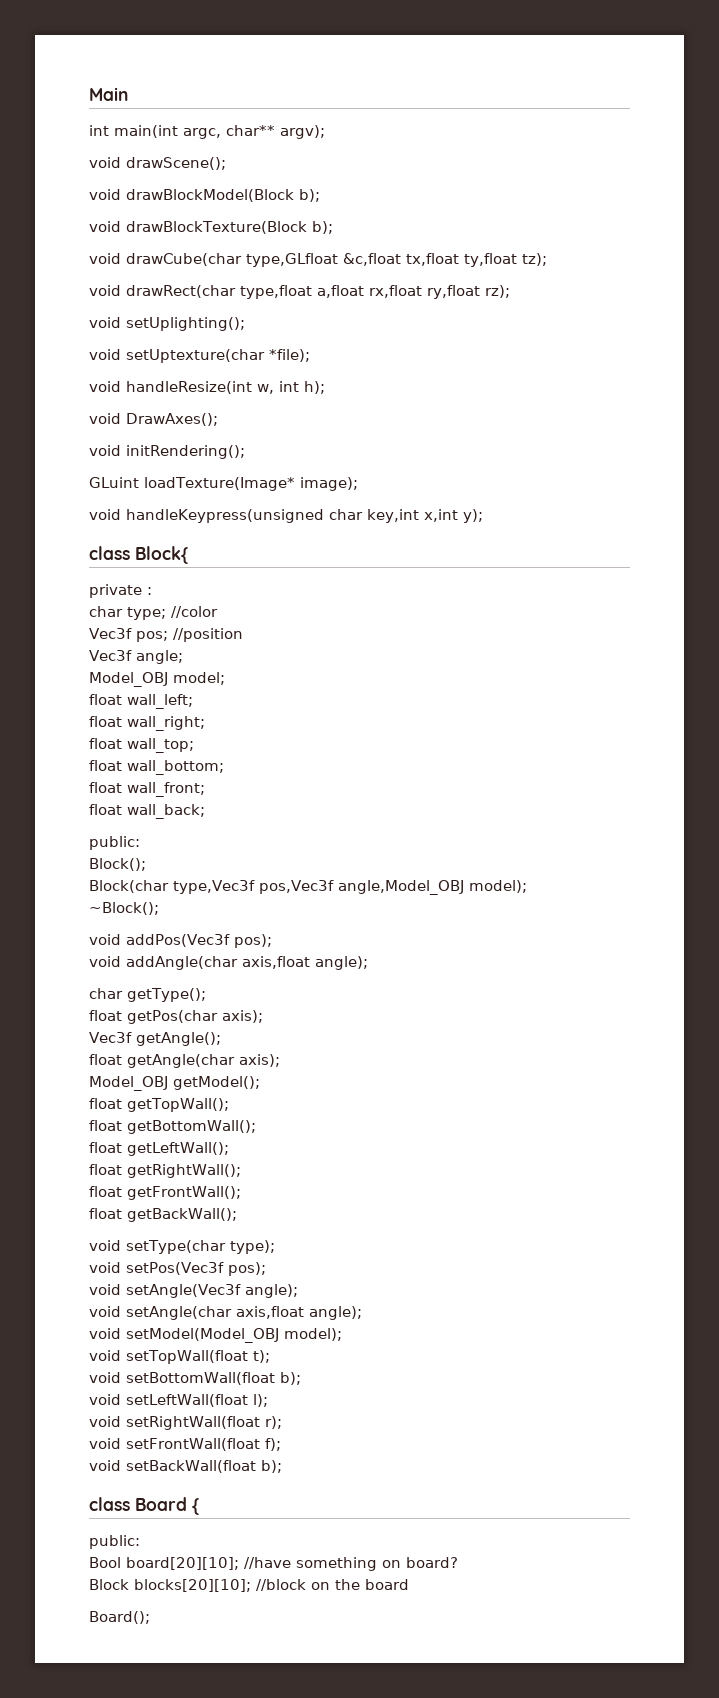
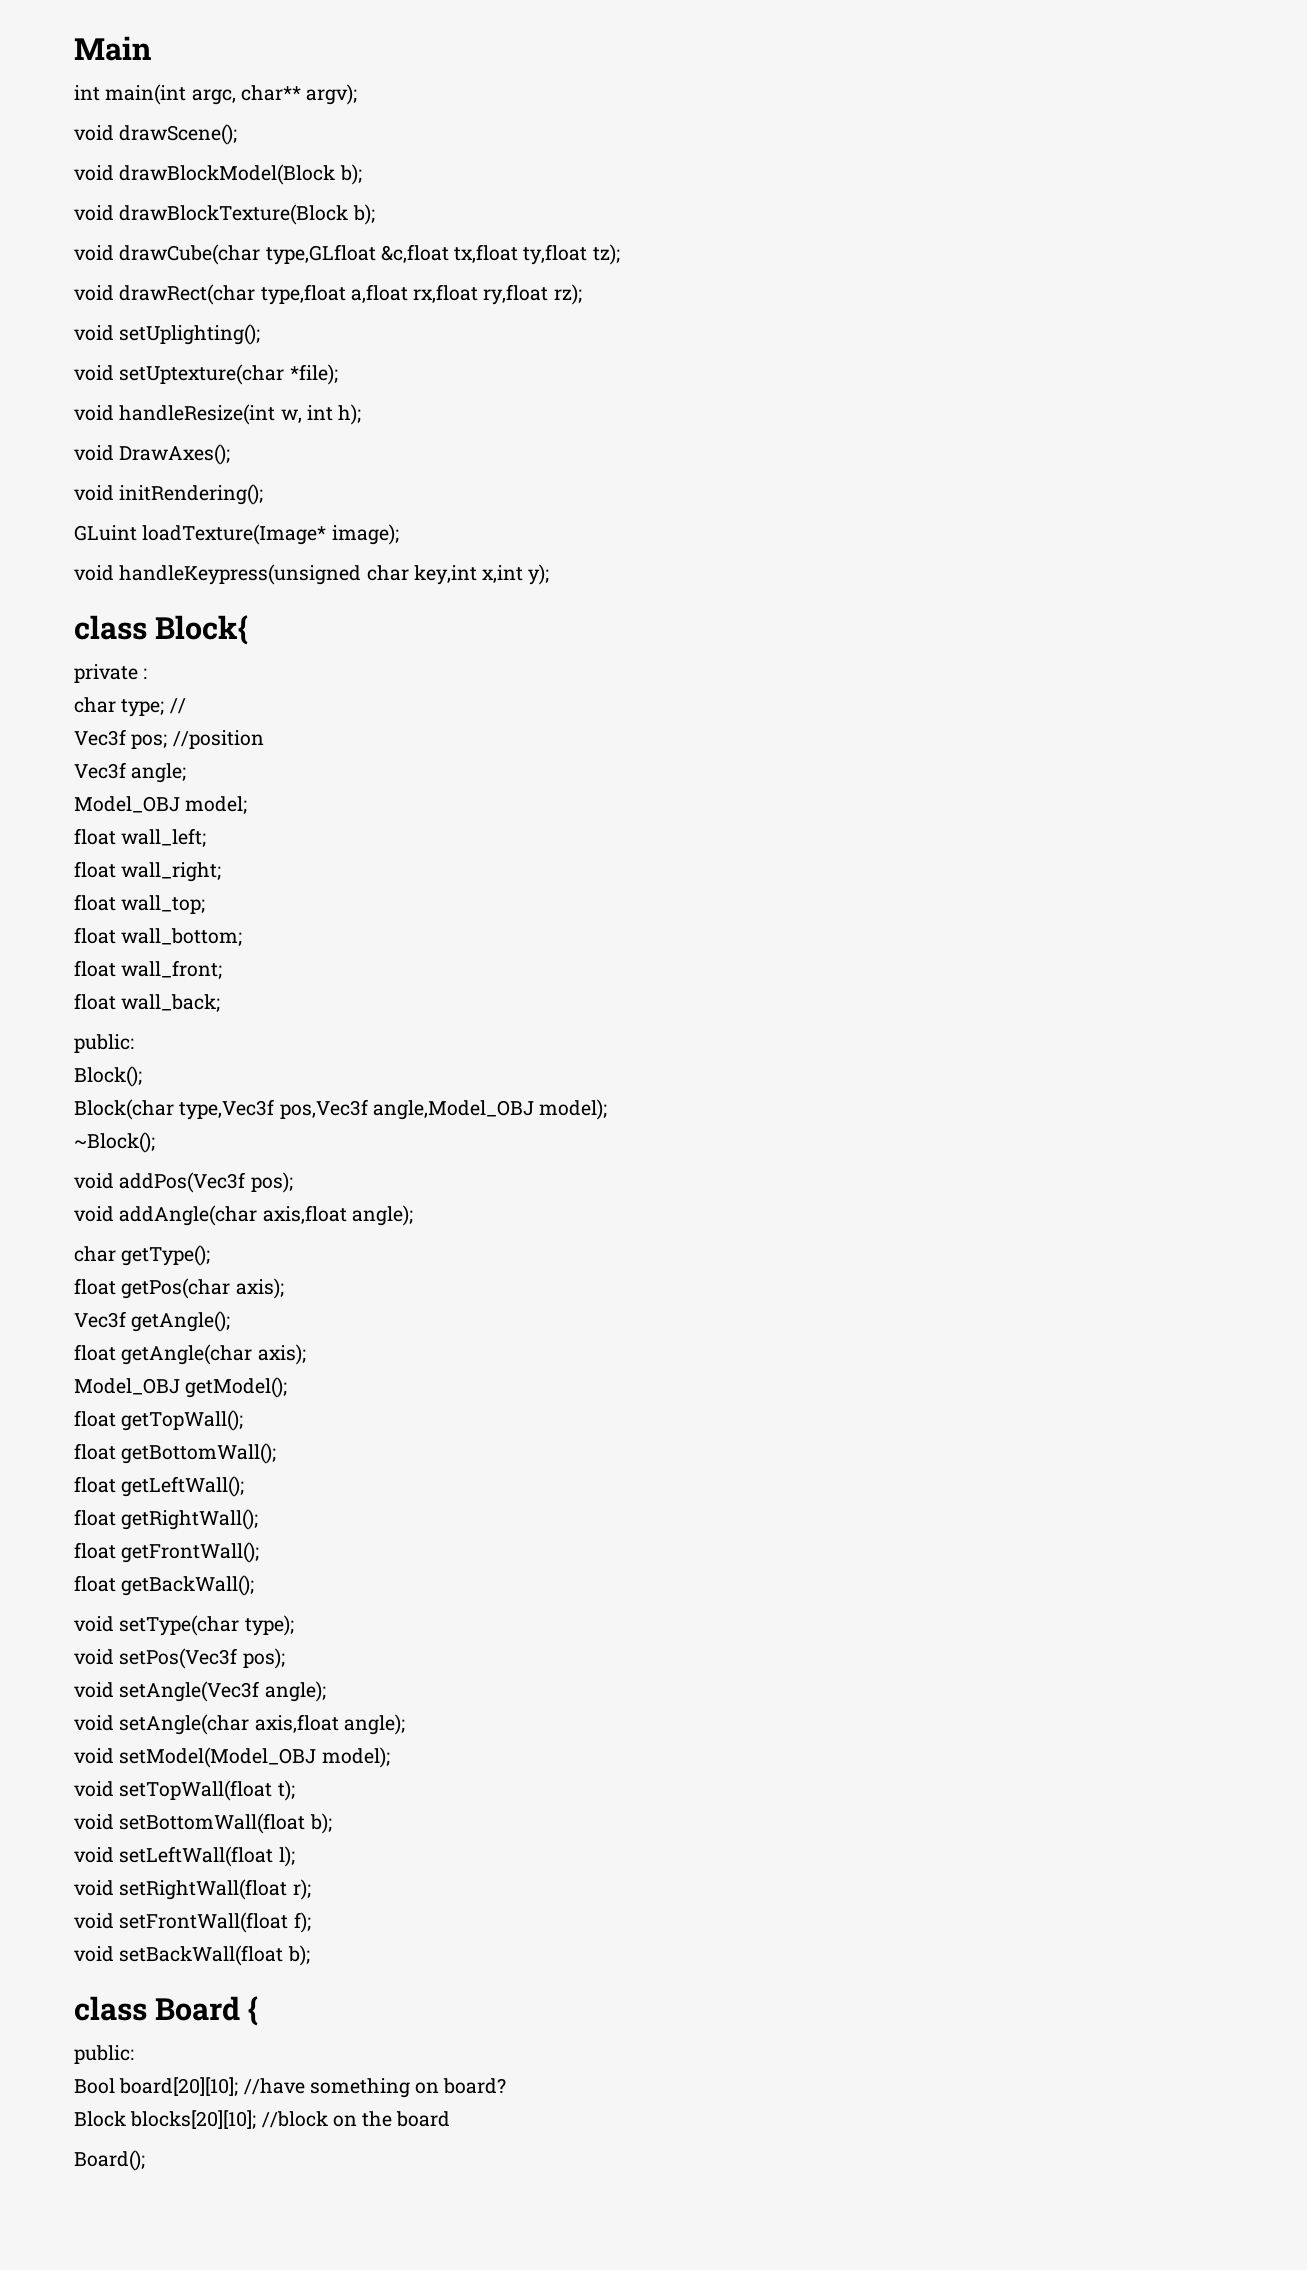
- char type; //color
+ char type; //

